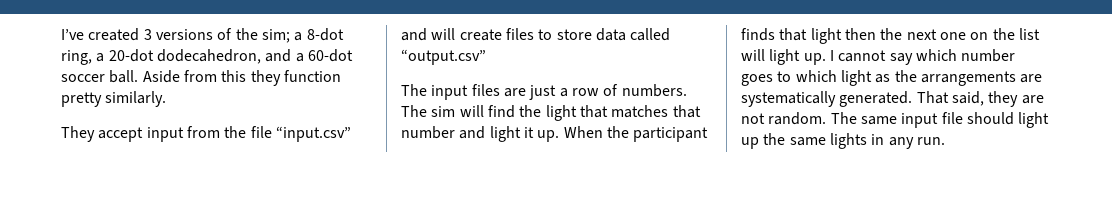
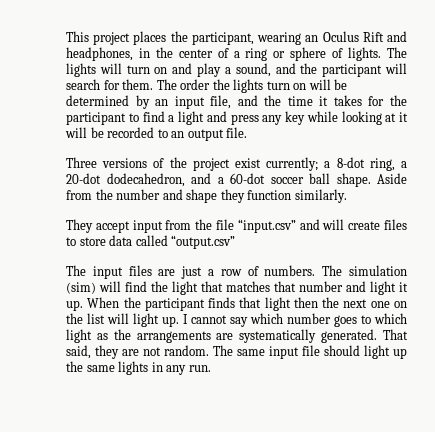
- I’ve created 3 versions of the sim; a 8-dot ring, a 20-dot dodecahedron, and a 60-dot soccer ball. Aside from this they function pretty similarly.
+ This project places the participant, wearing an Oculus Rift and headphones, in the center of a ring or sphere of lights. The lights will turn on and play a sound, and the participant will search for them. The order the lights turn on will be determined by an input file, and the time it takes for the participant to find a light and press any key while looking at it will be recorded to an output file.
+ Three versions of the project exist currently; a 8-dot ring, a 20-dot dodecahedron, and a 60-dot soccer ball shape. Aside from the number and shape they function similarly.
- The sim will find the light that matches that number and light it up.
+ The simulation (sim) will find the light that matches that number and light it up.

